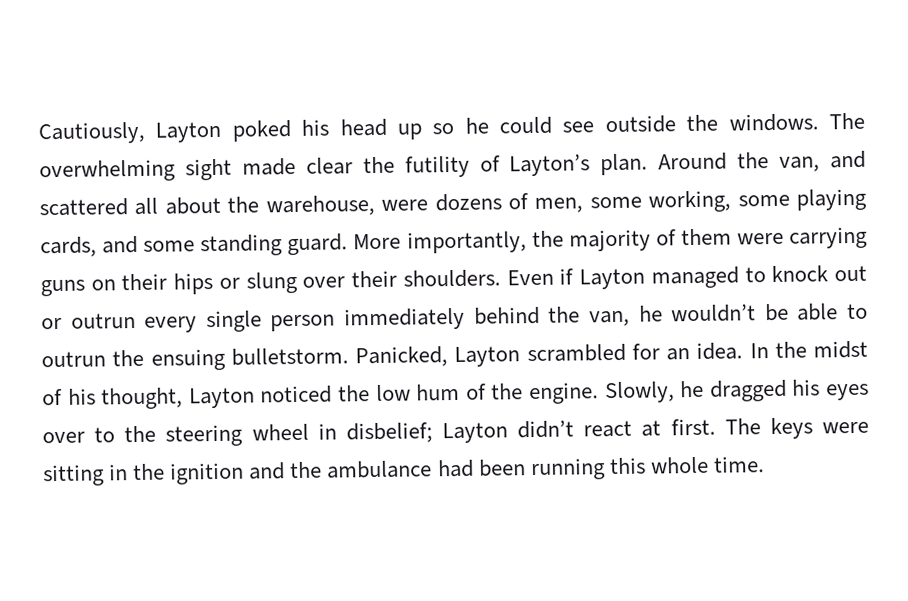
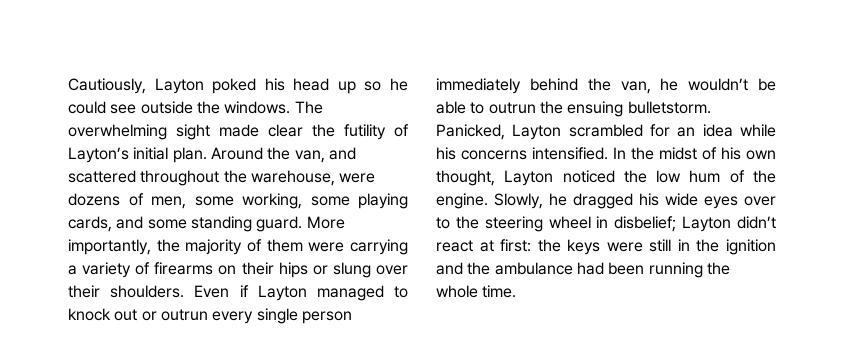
- The overwhelming sight made clear the futility of Layton’s plan.
+ The overwhelming sight made clear the futility of Layton’s initial plan.
- Around the van, and scattered all about the warehouse, were dozens of men, some working, some playing cards, and some standing guard.
+ Around the van, and scattered throughout the warehouse, were dozens of men, some working, some playing cards, and some standing guard.
- More importantly, the majority of them were carrying guns on their hips or slung over their shoulders.
+ More importantly, the majority of them were carrying a variety of firearms on their hips or slung over their shoulders.
- Panicked, Layton scrambled for an idea.
+ Panicked, Layton scrambled for an idea while his concerns intensified.
- In the midst of his thought, Layton noticed the low hum of the engine.
+ In the midst of his own thought, Layton noticed the low hum of the engine.
- Slowly, he dragged his eyes over to the steering wheel in disbelief; Layton didn’t react at first. The keys were sitting in the ignition and the ambulance had been running this whole time.
+ Slowly, he dragged his wide eyes over to the steering wheel in disbelief; Layton didn’t react at first: the keys were still in the ignition and the ambulance had been running the whole time.

